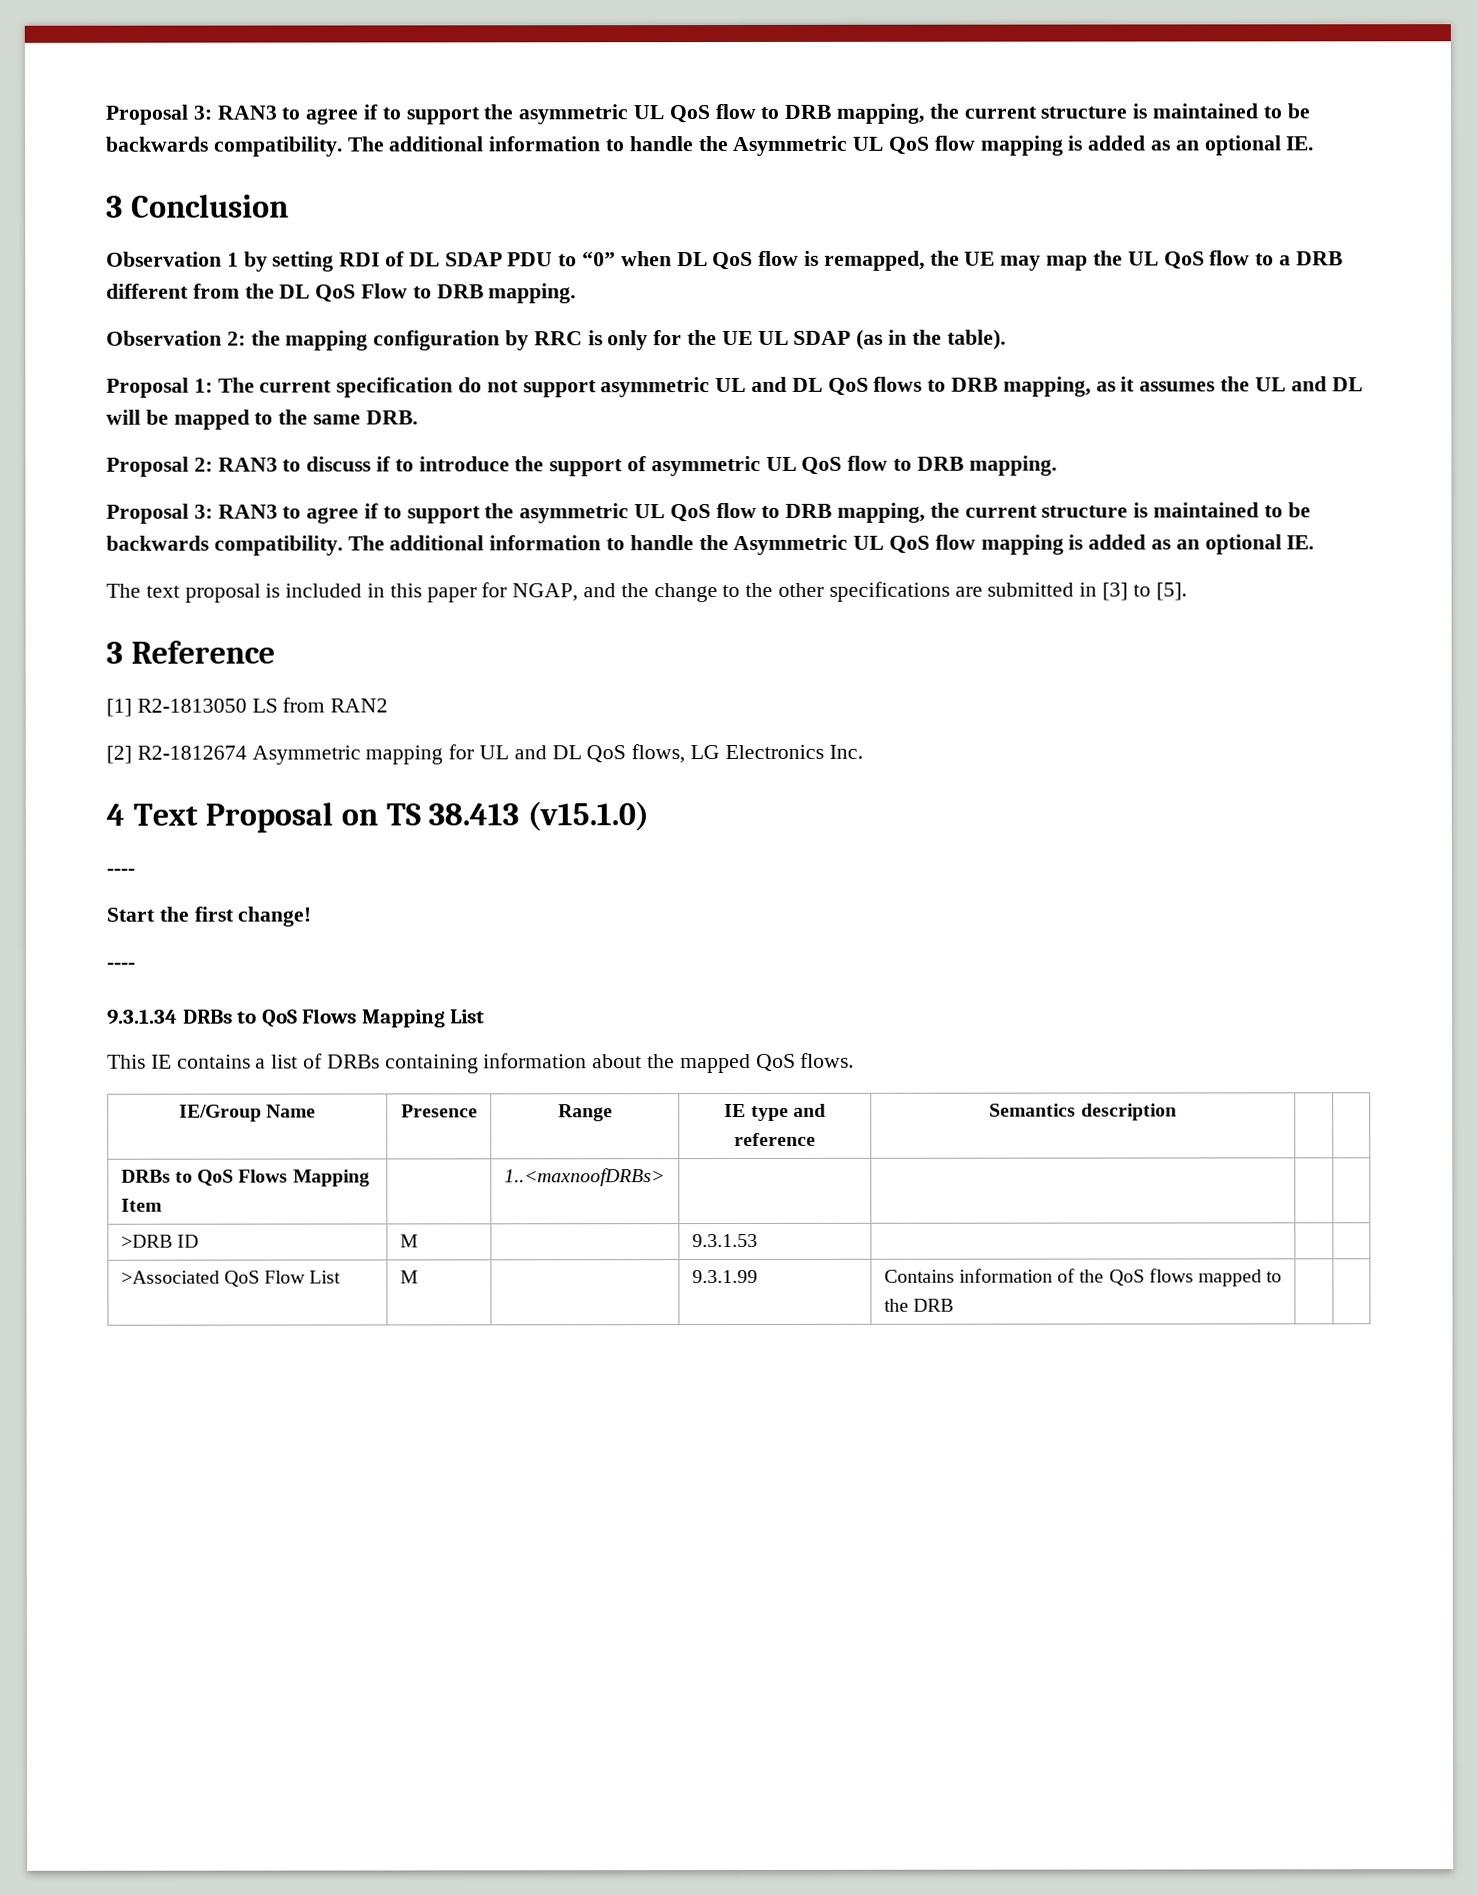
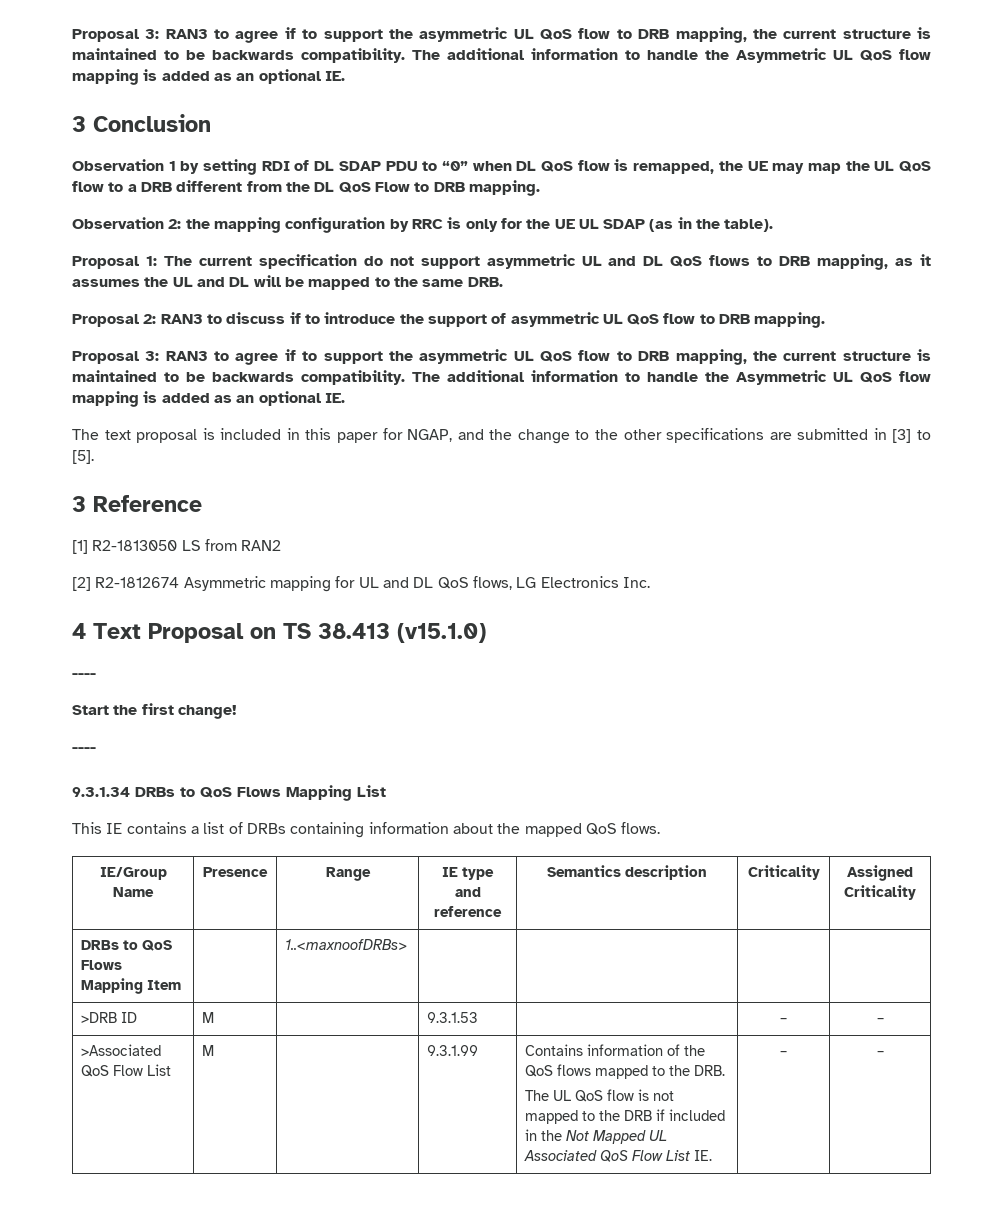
- IE/Group Name | Presence | Range | IE type and reference | Semantics description | |
+ IE/Group Name | Presence | Range | IE type and reference | Semantics description | Criticality | Assigned Criticality
- >DRB ID | M | | 9.3.1.53 | | |
+ >DRB ID | M | | 9.3.1.53 | | – | –
- >Associated QoS Flow List | M | | 9.3.1.99 | Contains information of the QoS flows mapped to the DRB | |
+ >Associated QoS Flow List | M | | 9.3.1.99 | Contains information of the QoS flows mapped to the DRB.
+ The UL QoS flow is not mapped to the DRB if included in the Not Mapped UL Associated QoS Flow List IE. | – | –

